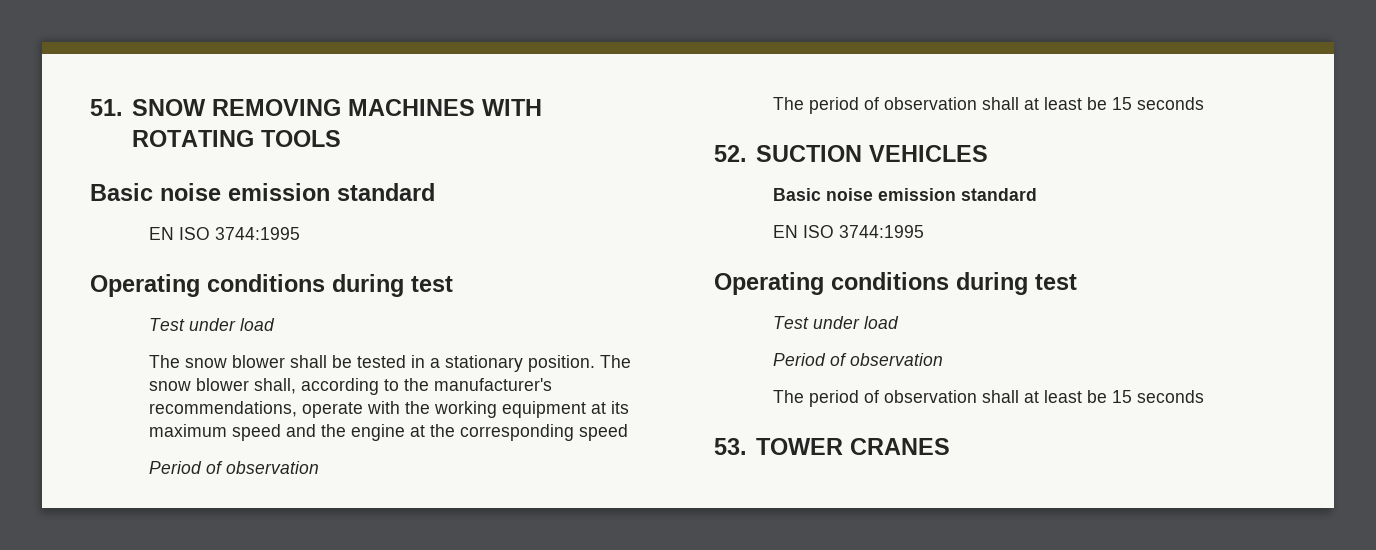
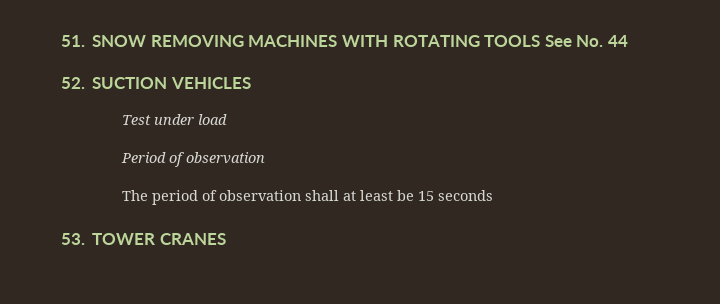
- 51. SNOW REMOVING MACHINES WITH ROTATING TOOLS
- Basic noise emission standard
- EN ISO 3744:1995
- Operating conditions during test
- Test under load
- The snow blower shall be tested in a stationary position. The snow blower shall, according to the manufacturer's recommendations, operate with the working equipment at its maximum speed and the engine at the corresponding speed
- Period of observation
- The period of observation shall at least be 15 seconds
+ 51. SNOW REMOVING MACHINES WITH ROTATING TOOLS See No. 44
  52. SUCTION VEHICLES
- Basic noise emission standard
- EN ISO 3744:1995
- Operating conditions during test

